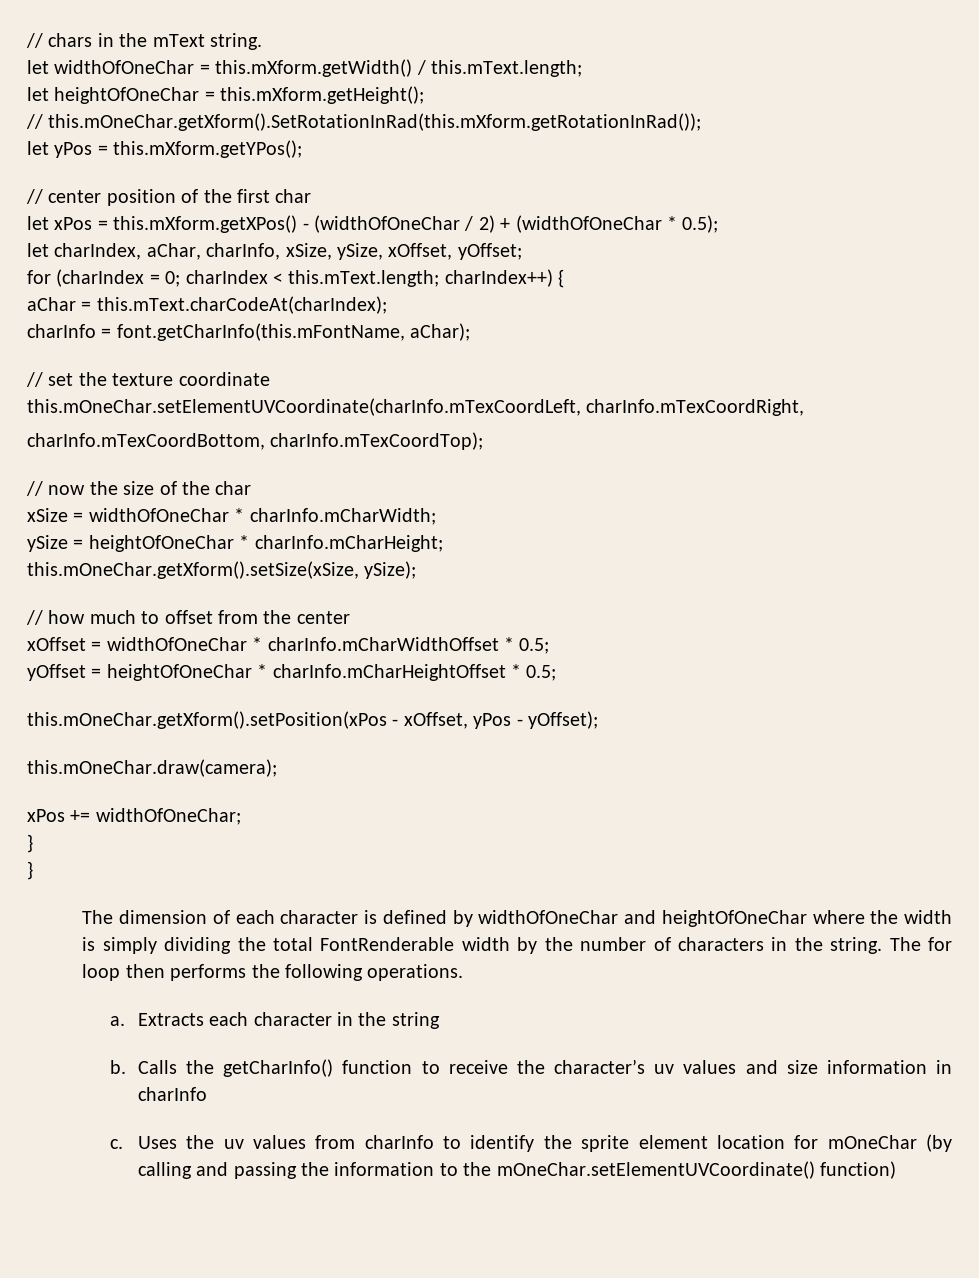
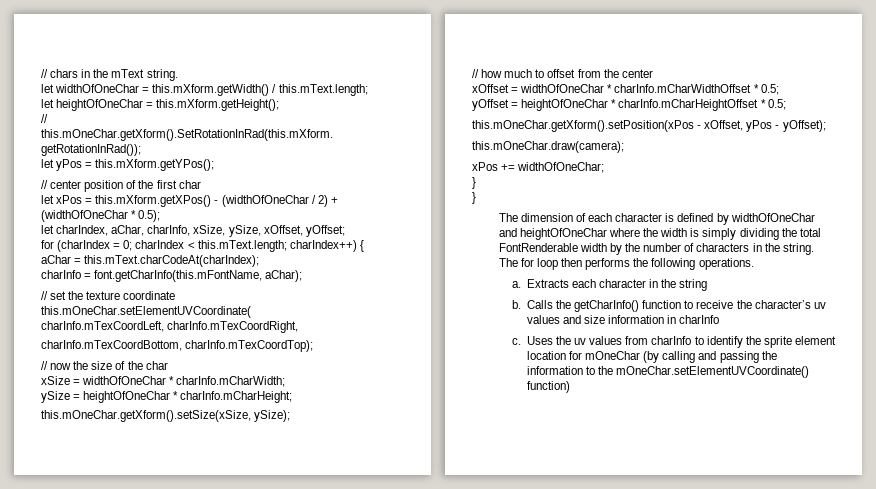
- this.mOneChar.setElementUVCoordinate(charInfo.mTexCoordLeft, charInfo.mTexCoordRight,
+ this.mOneChar.setElementUVCoordinate(
+ charInfo.mTexCoordLeft, charInfo.mTexCoordRight,

